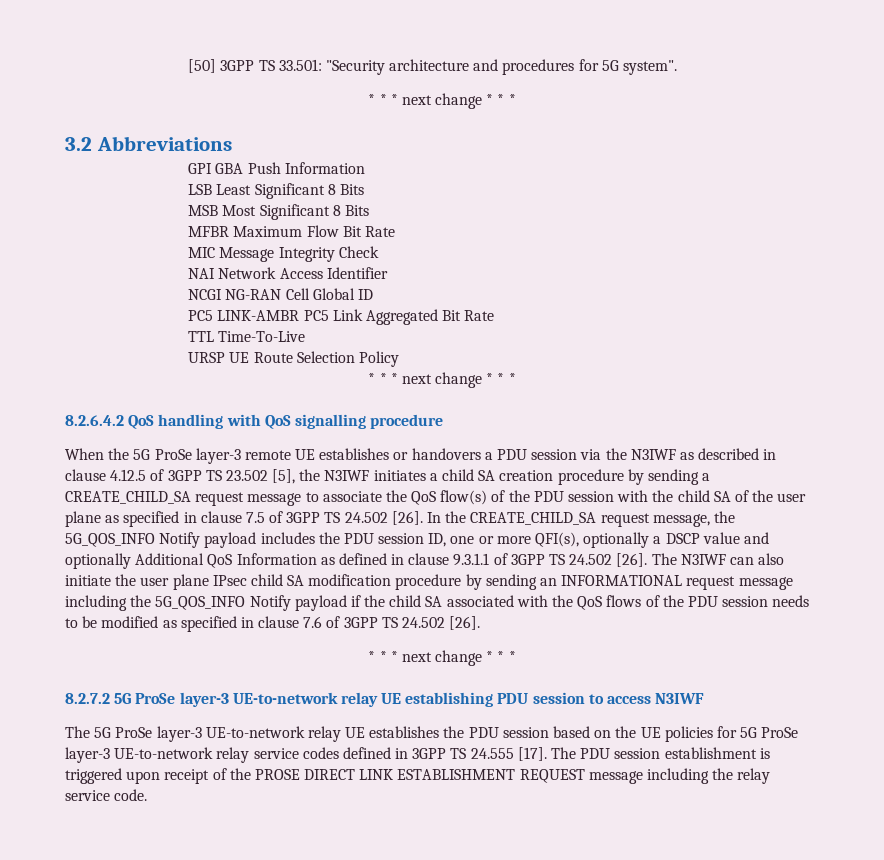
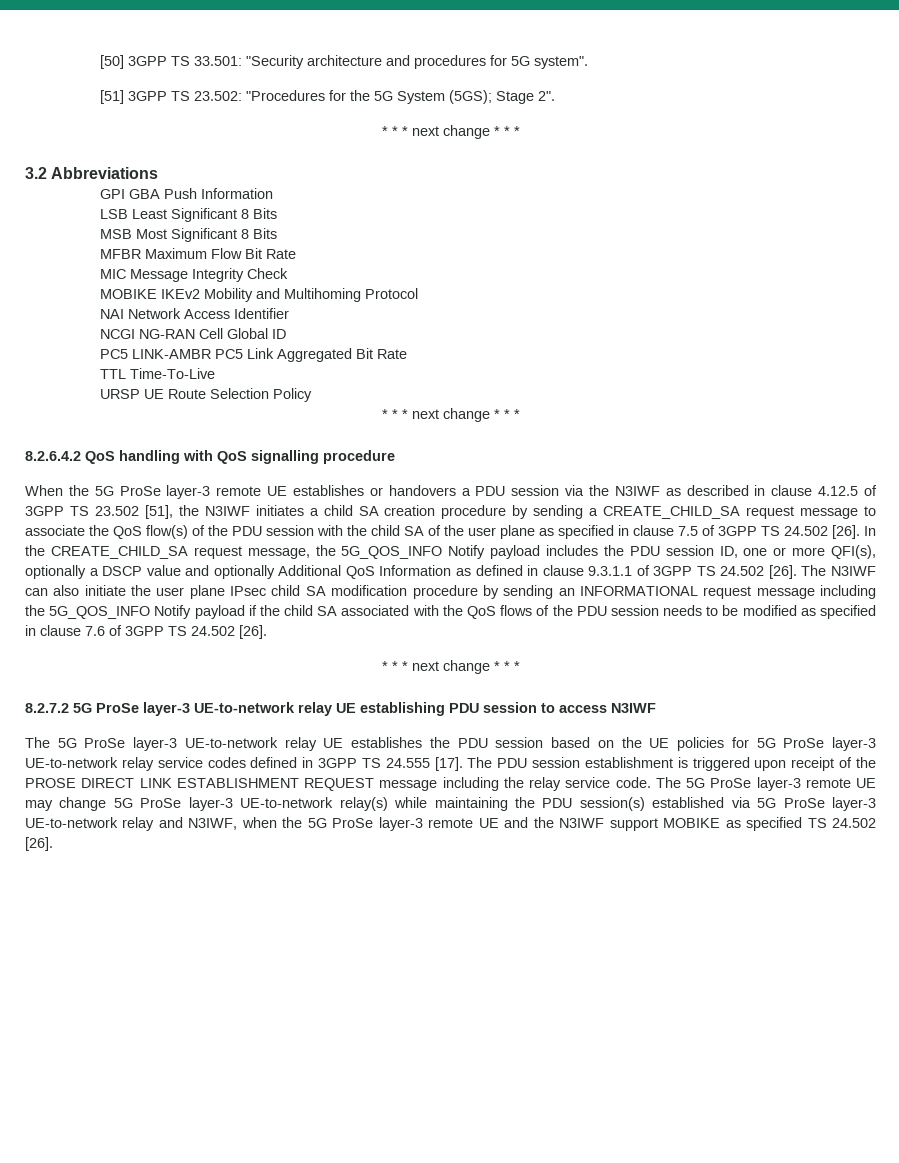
+ [51] 3GPP TS 23.502: "Procedures for the 5G System (5GS); Stage 2".
+ MOBIKE IKEv2 Mobility and Multihoming Protocol
- When the 5G ProSe layer-3 remote UE establishes or handovers a PDU session via the N3IWF as described in clause 4.12.5 of 3GPP TS 23.502 [5], the N3IWF initiates a child SA creation procedure by sending a CREATE_CHILD_SA request message to associate the QoS flow(s) of the PDU session with the child SA of the user plane as specified in clause 7.5 of 3GPP TS 24.502 [26].
+ When the 5G ProSe layer-3 remote UE establishes or handovers a PDU session via the N3IWF as described in clause 4.12.5 of 3GPP TS 23.502 [51], the N3IWF initiates a child SA creation procedure by sending a CREATE_CHILD_SA request message to associate the QoS flow(s) of the PDU session with the child SA of the user plane as specified in clause 7.5 of 3GPP TS 24.502 [26].
+ The 5G ProSe layer-3 remote UE may change 5G ProSe layer-3 UE-to-network relay(s) while maintaining the PDU session(s) established via 5G ProSe layer-3 UE-to-network relay and N3IWF, when the 5G ProSe layer-3 remote UE and the N3IWF support MOBIKE as specified TS 24.502 [26].

